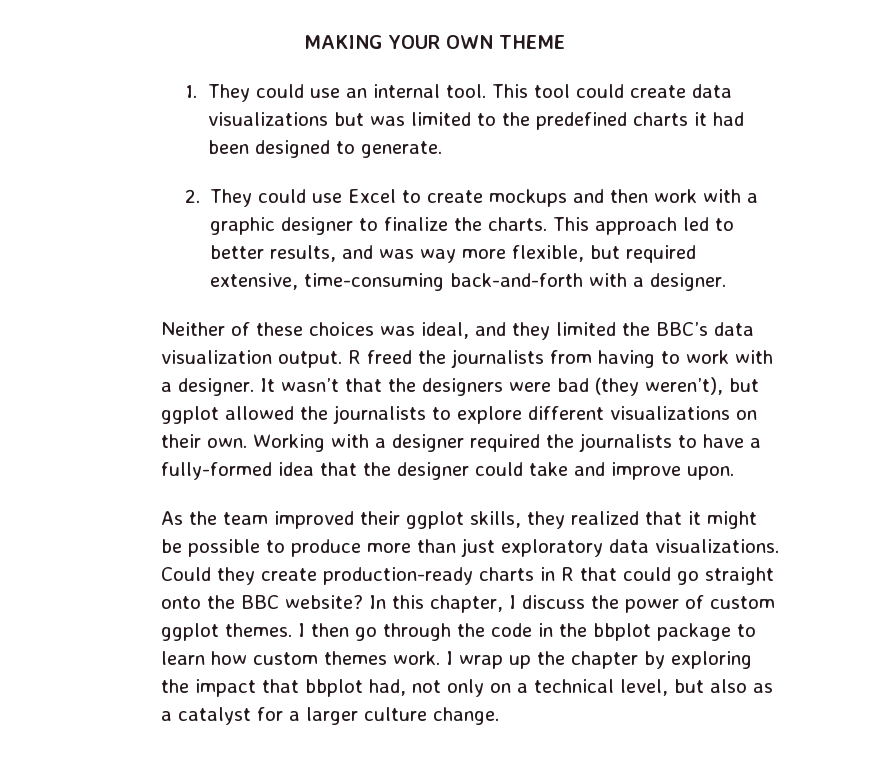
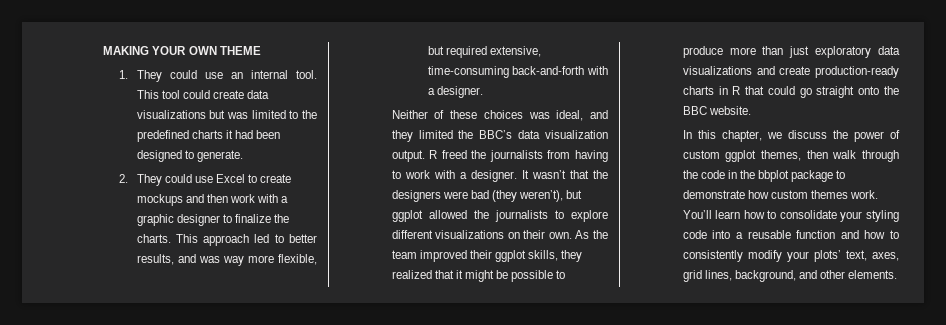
- It wasn’t that the designers were bad (they weren’t), but ggplot allowed the journalists to explore different visualizations on their own. Working with a designer required the journalists to have a fully-formed idea that the designer could take and improve upon.
- As the team improved their ggplot skills, they realized that it might be possible to produce more than just exploratory data visualizations. Could they create production-ready charts in R that could go straight onto the BBC website? In this chapter, I discuss the power of custom ggplot themes. I then go through the code in the bbplot package to learn how custom themes work.
+ It wasn’t that the designers were bad (they weren’t), but ggplot allowed the journalists to explore different visualizations on their own. As the team improved their ggplot skills, they realized that it might be possible to produce more than just exploratory data visualizations and create production-ready charts in R that could go straight onto the BBC website.
+ In this chapter, we discuss the power of custom ggplot themes, then walk through the code in the bbplot package to demonstrate how custom themes work.
- I wrap up the chapter by exploring the impact that bbplot had, not only on a technical level, but also as a catalyst for a larger culture change.
+ You’ll learn how to consolidate your styling code into a reusable function and how to consistently modify your plots’ text, axes, grid lines, background, and other elements.

